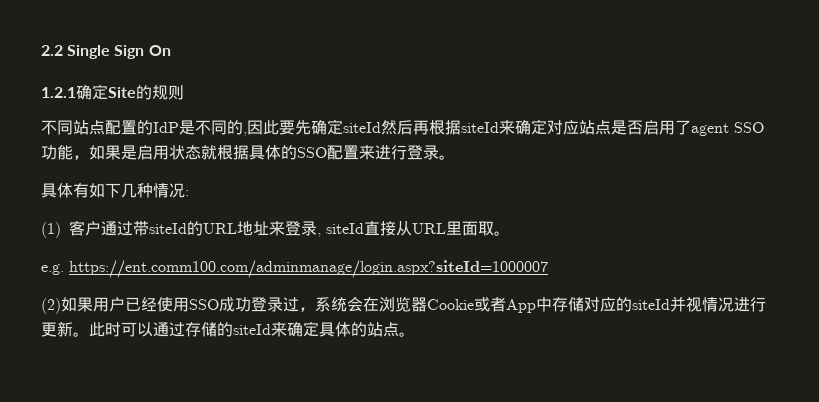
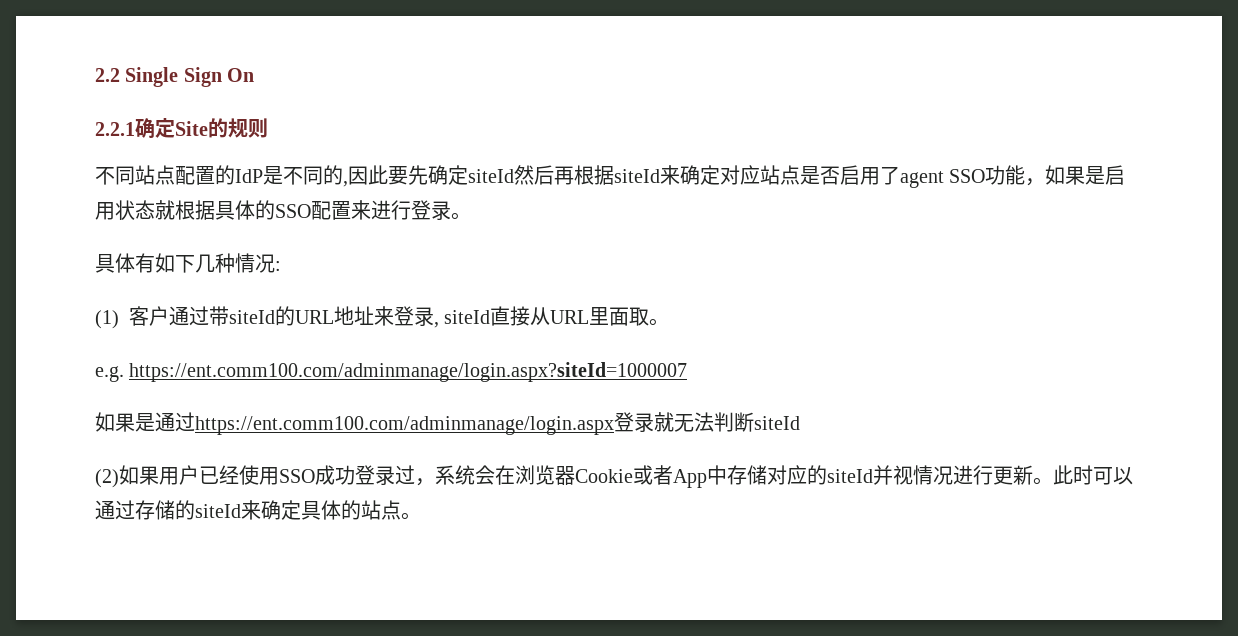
- 1.2.1确定Site的规则
+ 2.2.1确定Site的规则
+ 如果是通过https://ent.comm100.com/adminmanage/login.aspx登录就无法判断siteId

